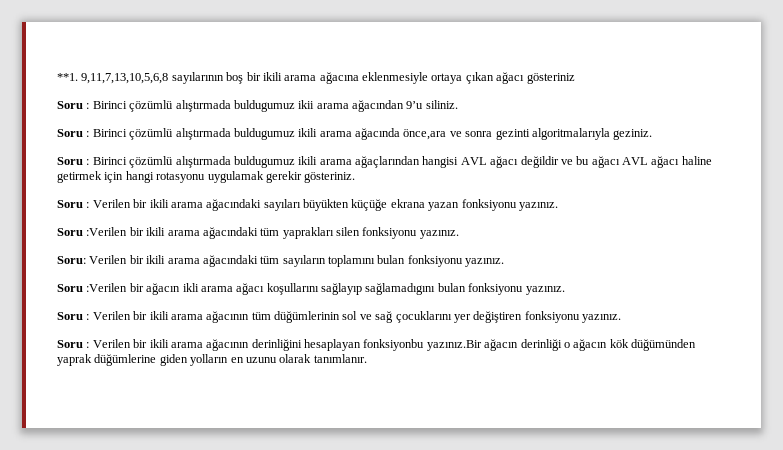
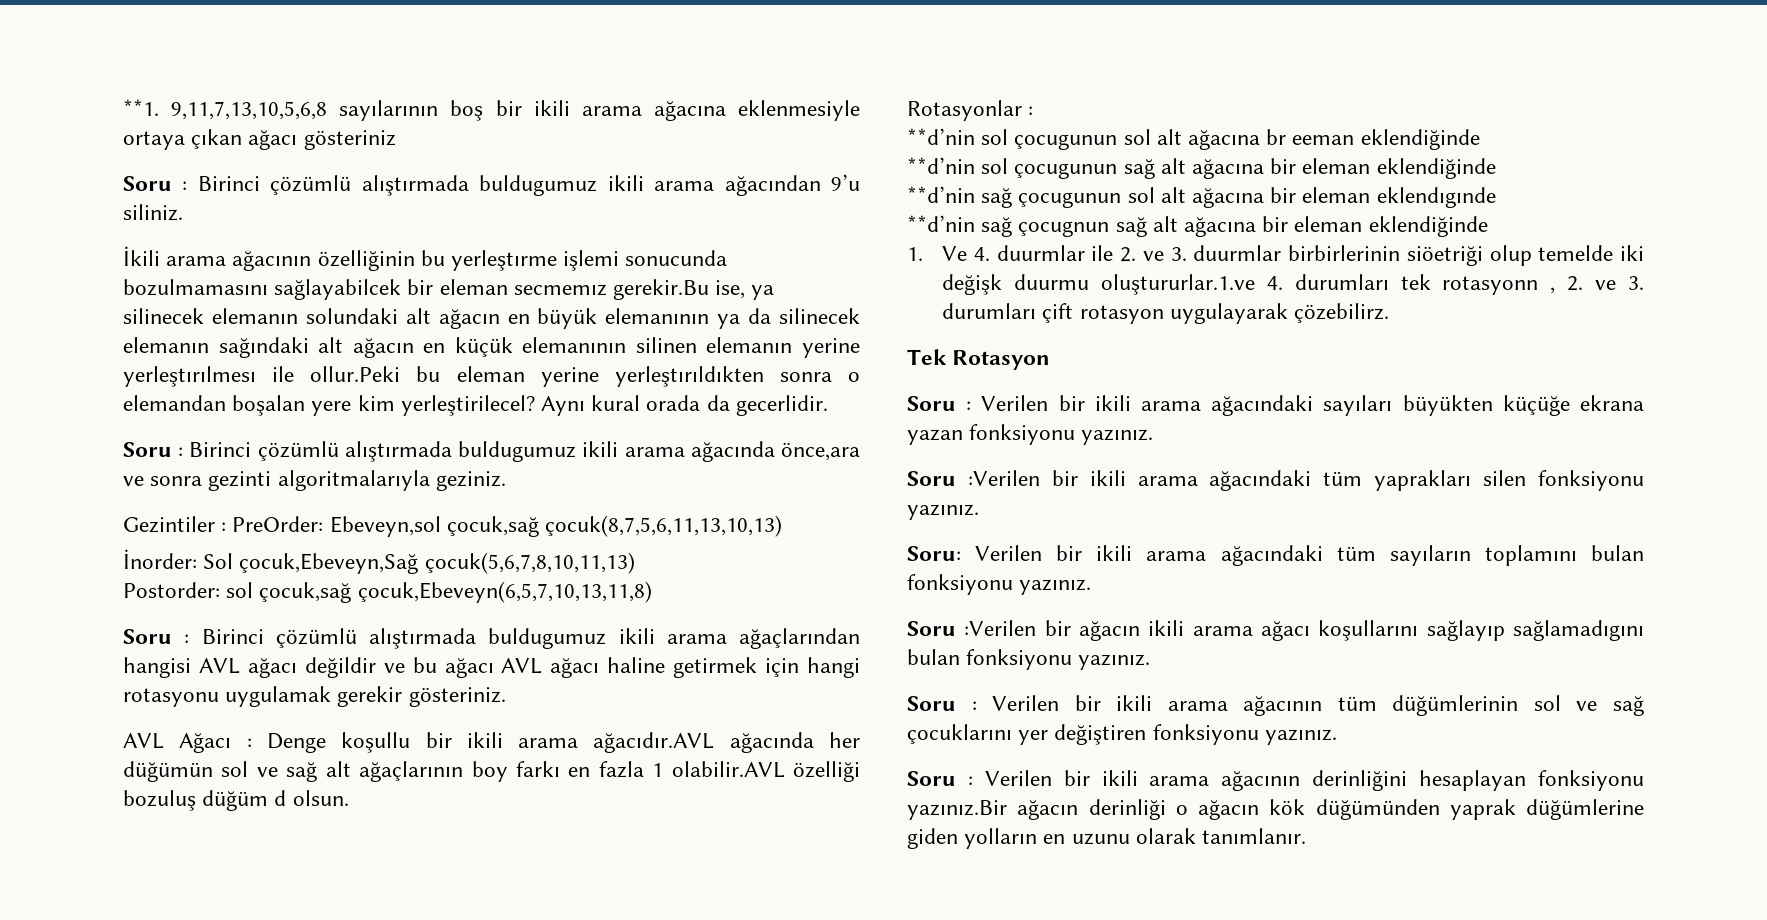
- Soru : Birinci çözümlü alıştırmada buldugumuz ikii arama ağacından 9’u siliniz.
+ Soru : Birinci çözümlü alıştırmada buldugumuz ikili arama ağacından 9’u siliniz.
+ İkili arama ağacının özelliğinin bu yerleştırme işlemi sonucunda bozulmamasını sağlayabilcek bir eleman secmemız gerekir.Bu ise, ya silinecek elemanın solundaki alt ağacın en büyük elemanının ya da silinecek elemanın sağındaki alt ağacın en küçük elemanının silinen elemanın yerine yerleştırılmesı ile ollur.Peki bu eleman yerine yerleştırıldıkten sonra o elemandan boşalan yere kim yerleştirilecel? Aynı kural orada da gecerlidir.
+ Gezintiler : PreOrder: Ebeveyn,sol çocuk,sağ çocuk(8,7,5,6,11,13,10,13)
+ İnorder: Sol çocuk,Ebeveyn,Sağ çocuk(5,6,7,8,10,11,13)
+ Postorder: sol çocuk,sağ çocuk,Ebeveyn(6,5,7,10,13,11,8)
+ AVL Ağacı : Denge koşullu bir ikili arama ağacıdır.AVL ağacında her düğümün sol ve sağ alt ağaçlarının boy farkı en fazla 1 olabilir.AVL özelliği bozuluş düğüm d olsun.
+ Rotasyonlar :
+ **d’nin sol çocugunun sol alt ağacına br eeman eklendiğinde
+ **d’nin sol çocugunun sağ alt ağacına bir eleman eklendiğinde
+ **d’nin sağ çocugunun sol alt ağacına bir eleman eklendıgınde
+ **d’nin sağ çocugnun sağ alt ağacına bir eleman eklendiğinde
+ 1. Ve 4. duurmlar ile 2. ve 3. duurmlar birbirlerinin siöetriği olup temelde iki değişk duurmu oluştururlar.1.ve 4. durumları tek rotasyonn , 2. ve 3. durumları çift rotasyon uygulayarak çözebilirz.
+ Tek Rotasyon
- Soru :Verilen bir ağacın ikli arama ağacı koşullarını sağlayıp sağlamadıgını bulan fonksiyonu yazınız.
+ Soru :Verilen bir ağacın ikili arama ağacı koşullarını sağlayıp sağlamadıgını bulan fonksiyonu yazınız.
- Soru : Verilen bir ikili arama ağacının derinliğini hesaplayan fonksiyonbu yazınız.Bir ağacın derinliği o ağacın kök düğümünden yaprak düğümlerine giden yolların en uzunu olarak tanımlanır.
+ Soru : Verilen bir ikili arama ağacının derinliğini hesaplayan fonksiyonu yazınız.Bir ağacın derinliği o ağacın kök düğümünden yaprak düğümlerine giden yolların en uzunu olarak tanımlanır.

